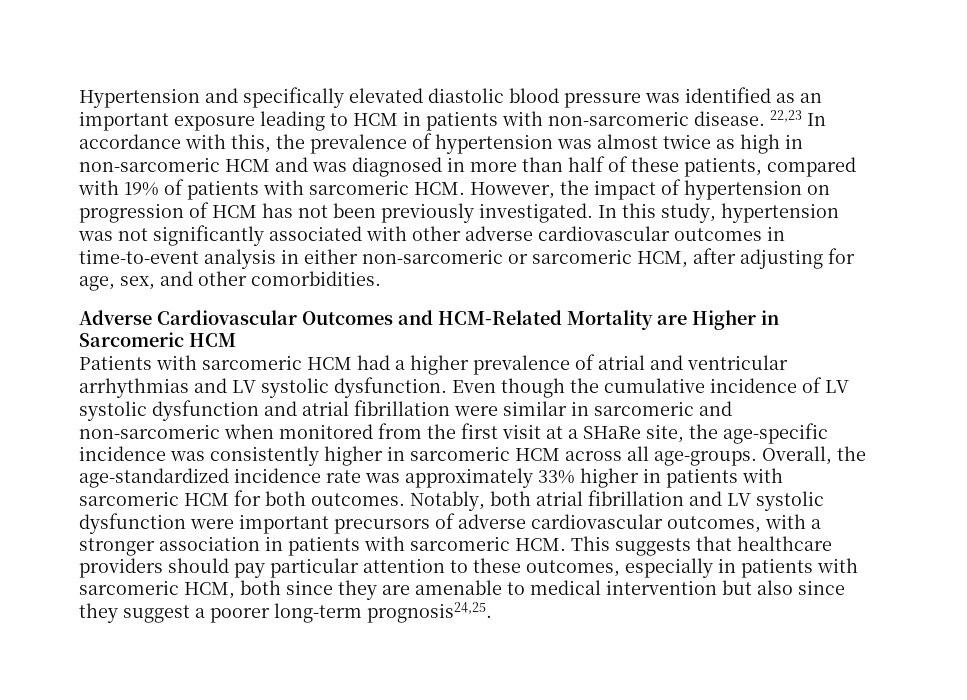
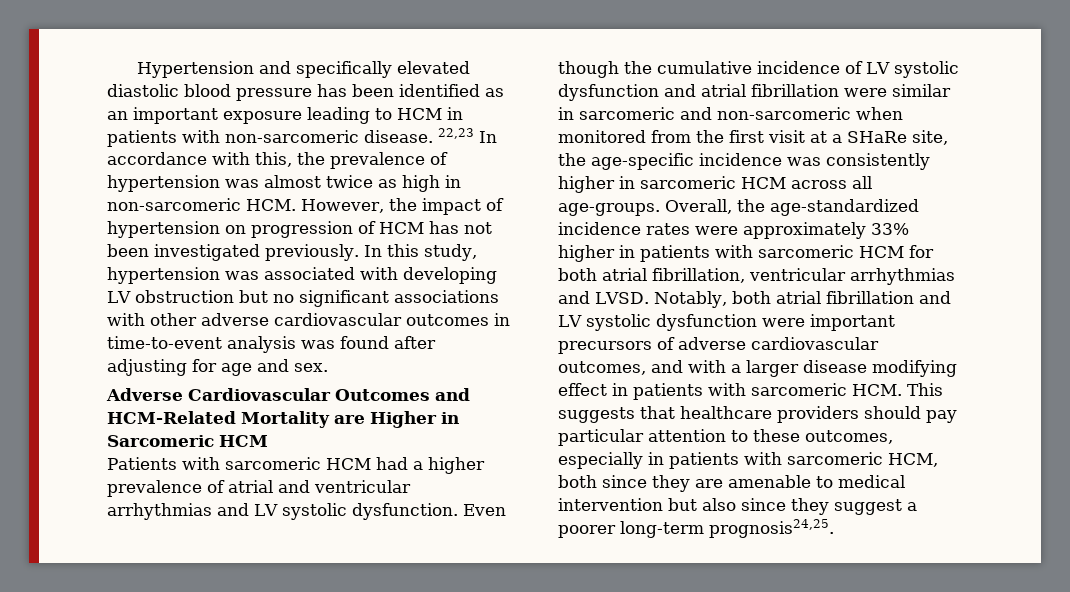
- Hypertension and specifically elevated diastolic blood pressure was identified as an important exposure leading to HCM in patients with non-sarcomeric disease.
+ Hypertension and specifically elevated diastolic blood pressure has been identified as an important exposure leading to HCM in patients with non-sarcomeric disease.
- 22,23 In accordance with this, the prevalence of hypertension was almost twice as high in non-sarcomeric HCM and was diagnosed in more than half of these patients, compared with 19% of patients with sarcomeric HCM. However, the impact of hypertension on progression of HCM has not been previously investigated.
+ 22,23 In accordance with this, the prevalence of hypertension was almost twice as high in non-sarcomeric HCM. However, the impact of hypertension on progression of HCM has not been investigated previously.
- In this study, hypertension was not significantly associated with other adverse cardiovascular outcomes in time-to-event analysis in either non-sarcomeric or sarcomeric HCM, after adjusting for age, sex, and other comorbidities.
+ In this study, hypertension was associated with developing LV obstruction but no significant associations with other adverse cardiovascular outcomes in time-to-event analysis was found after adjusting for age and sex.
- Overall, the age-standardized incidence rate was approximately 33% higher in patients with sarcomeric HCM for both outcomes.
+ Overall, the age-standardized incidence rates were approximately 33% higher in patients with sarcomeric HCM for both atrial fibrillation, ventricular arrhythmias and LVSD.
- Notably, both atrial fibrillation and LV systolic dysfunction were important precursors of adverse cardiovascular outcomes, with a stronger association in patients with sarcomeric HCM. This suggests that healthcare providers should pay particular attention to these outcomes, especially in patients with sarcomeric HCM, both since they are amenable to medical intervention but also since they suggest a poorer long-term prognosis24,25.
+ Notably, both atrial fibrillation and LV systolic dysfunction were important precursors of adverse cardiovascular outcomes, and with a larger disease modifying effect in patients with sarcomeric HCM. This suggests that healthcare providers should pay particular attention to these outcomes, especially in patients with sarcomeric HCM, both since they are amenable to medical intervention but also since they suggest a poorer long-term prognosis24,25.

